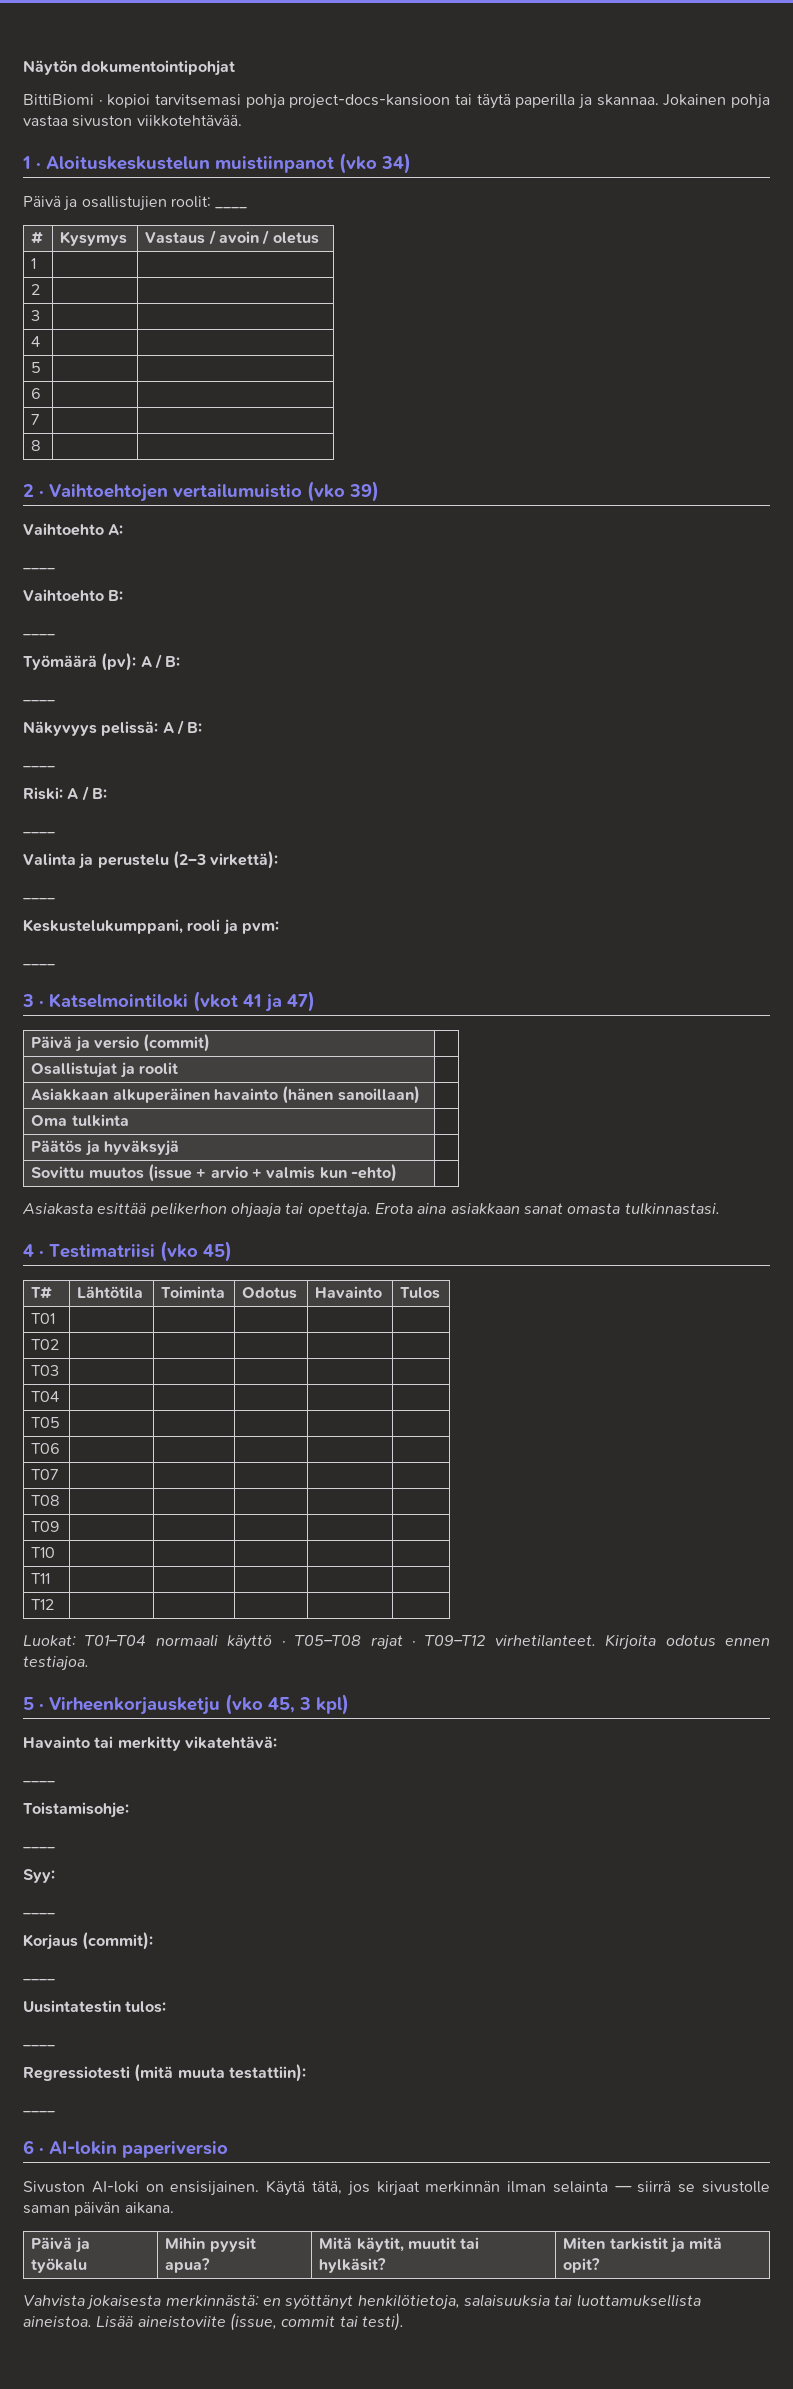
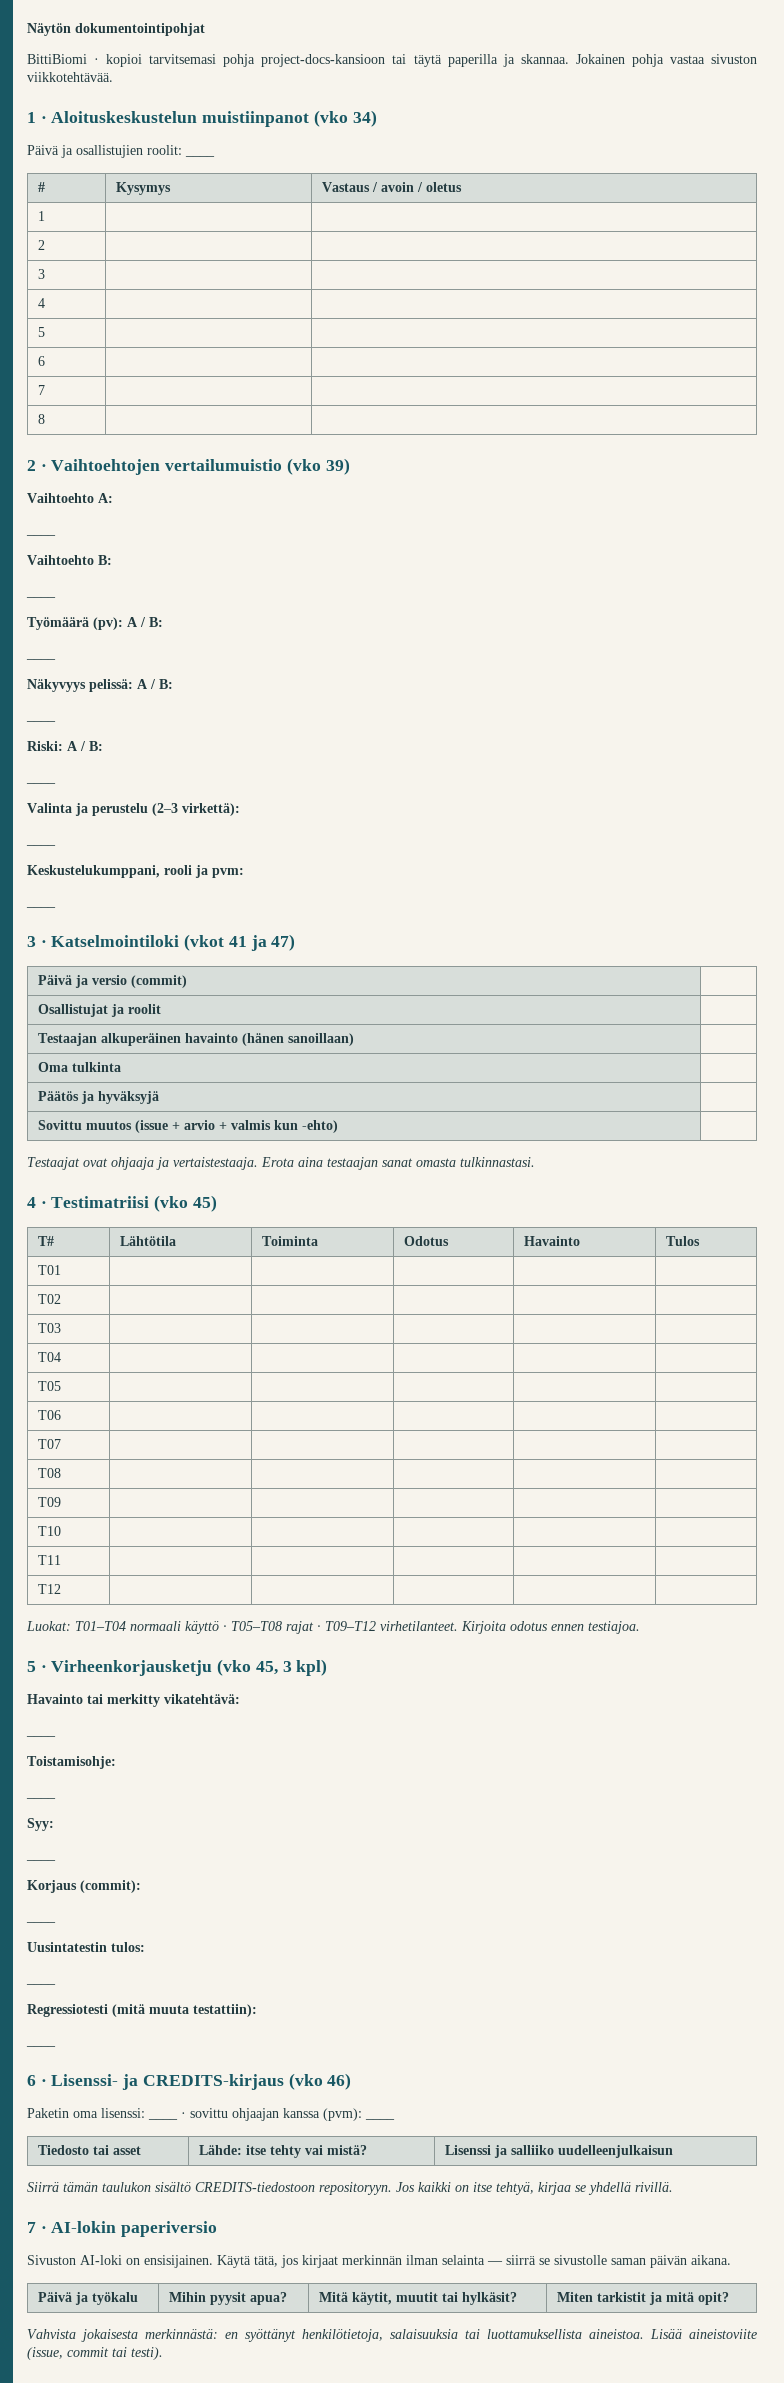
- Asiakkaan alkuperäinen havainto (hänen sanoillaan) |
+ Testaajan alkuperäinen havainto (hänen sanoillaan) |
- Asiakasta esittää pelikerhon ohjaaja tai opettaja.
+ Testaajat ovat ohjaaja ja vertaistestaaja.
- Erota aina asiakkaan sanat omasta tulkinnastasi.
+ Erota aina testaajan sanat omasta tulkinnastasi.
- 6 · AI-lokin paperiversio
+ 6 · Lisenssi- ja CREDITS-kirjaus (vko 46)
+ Paketin oma lisenssi: ____ · sovittu ohjaajan kanssa (pvm): ____
+ Tiedosto tai asset | Lähde: itse tehty vai mistä? | Lisenssi ja salliiko uudelleenjulkaisun
+ Siirrä tämän taulukon sisältö CREDITS-tiedostoon repositoryyn. Jos kaikki on itse tehtyä, kirjaa se yhdellä rivillä.
+ 7 · AI-lokin paperiversio

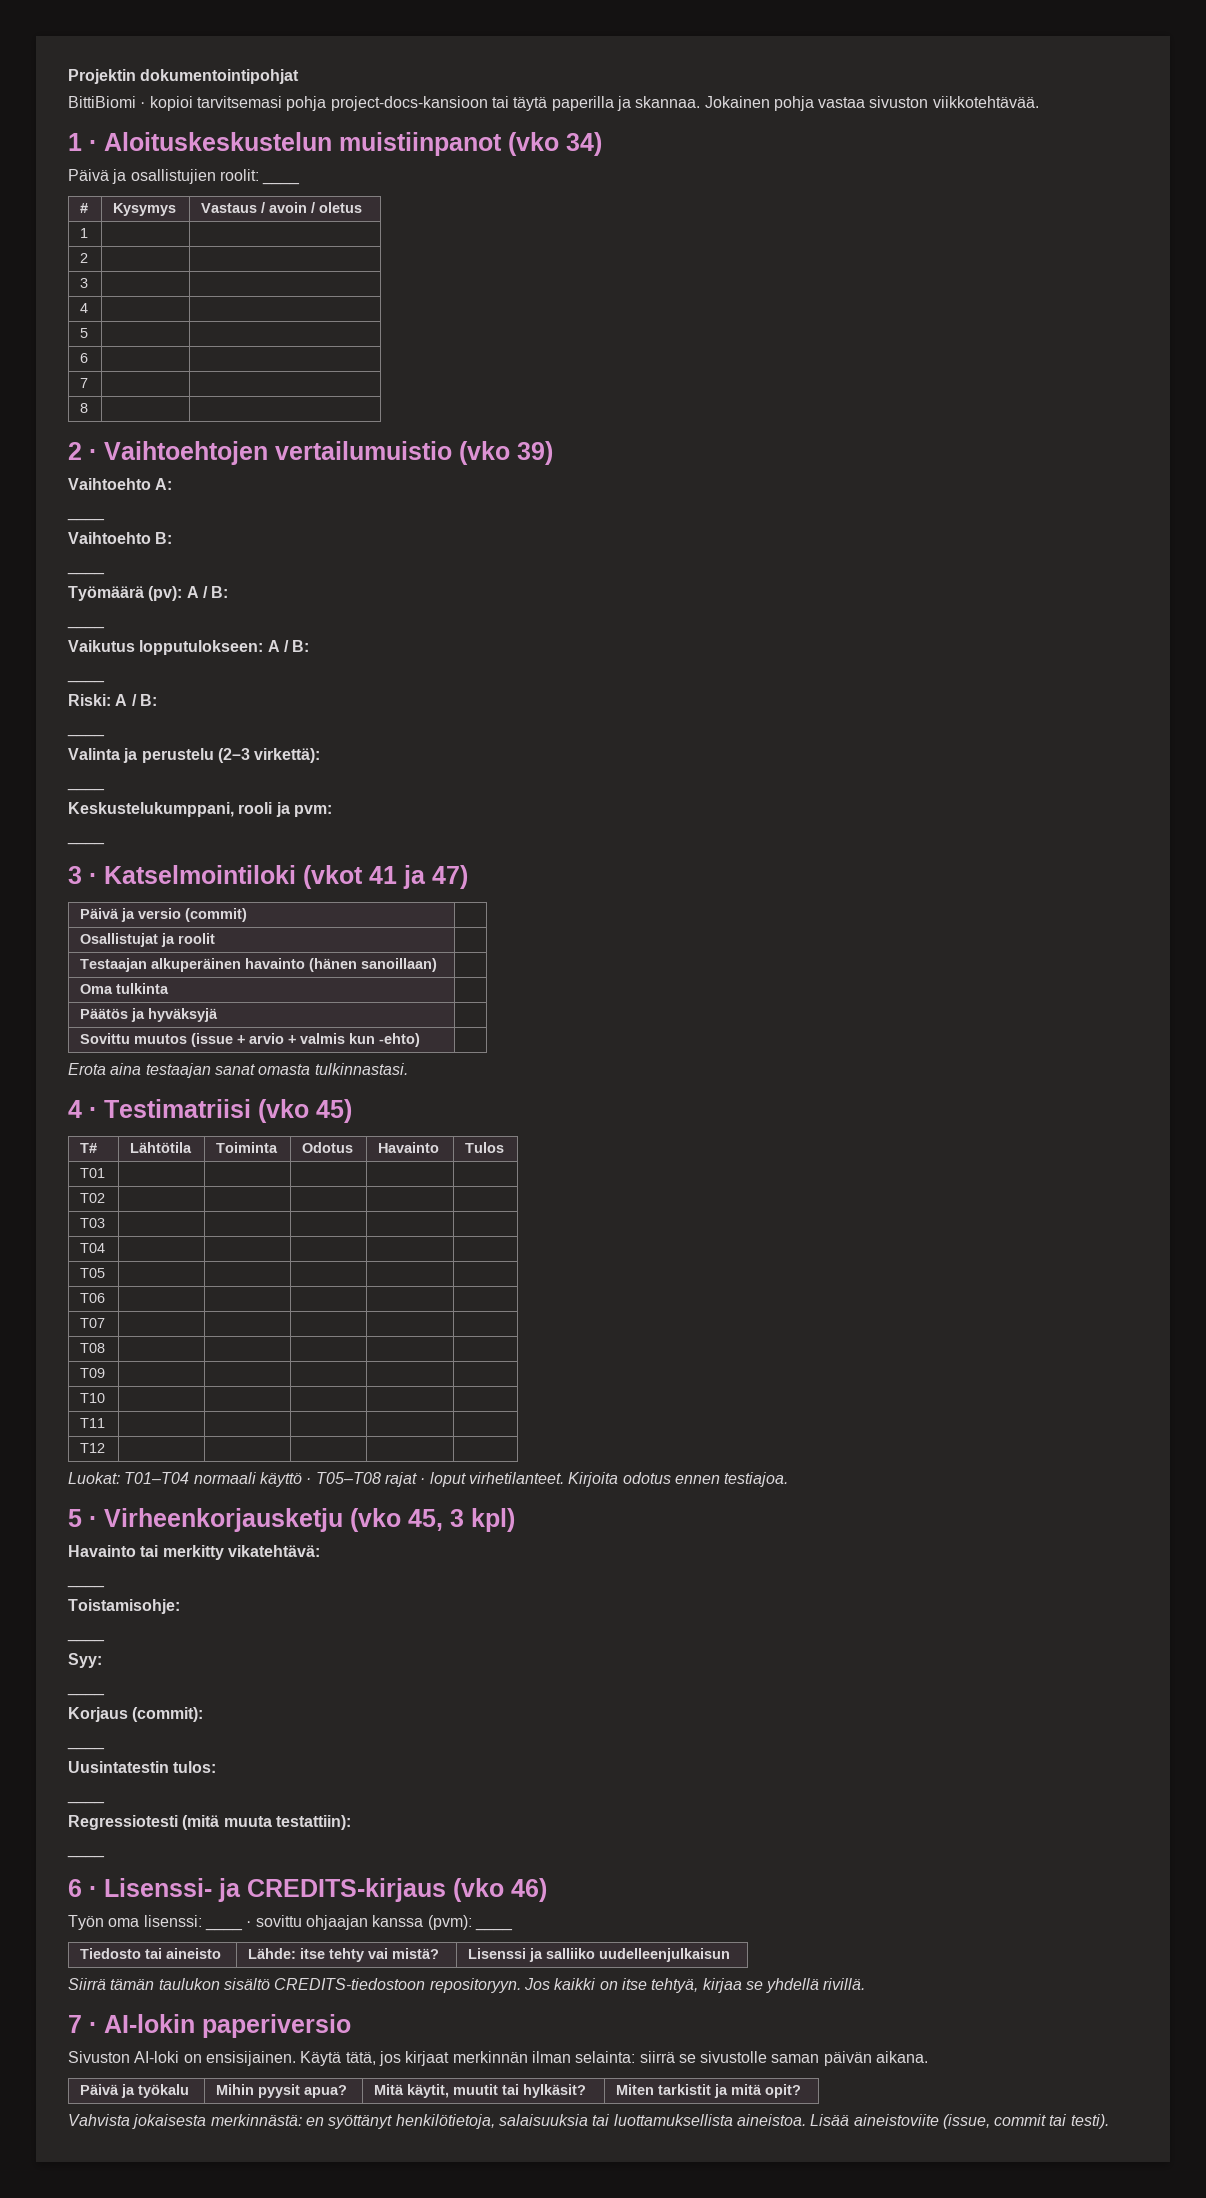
- Näytön dokumentointipohjat
+ Projektin dokumentointipohjat
- Näkyvyys pelissä: A / B:
+ Vaikutus lopputulokseen: A / B:
- Testaajat ovat ohjaaja ja vertaistestaaja.
- Luokat: T01–T04 normaali käyttö · T05–T08 rajat · T09–T12 virhetilanteet.
+ Luokat: T01–T04 normaali käyttö · T05–T08 rajat · loput virhetilanteet.
- Paketin oma lisenssi: ____ · sovittu ohjaajan kanssa (pvm): ____
+ Työn oma lisenssi: ____ · sovittu ohjaajan kanssa (pvm): ____
- Tiedosto tai asset | Lähde: itse tehty vai mistä? | Lisenssi ja salliiko uudelleenjulkaisun
+ Tiedosto tai aineisto | Lähde: itse tehty vai mistä? | Lisenssi ja salliiko uudelleenjulkaisun
- Käytä tätä, jos kirjaat merkinnän ilman selainta — siirrä se sivustolle saman päivän aikana.
+ Käytä tätä, jos kirjaat merkinnän ilman selainta: siirrä se sivustolle saman päivän aikana.

